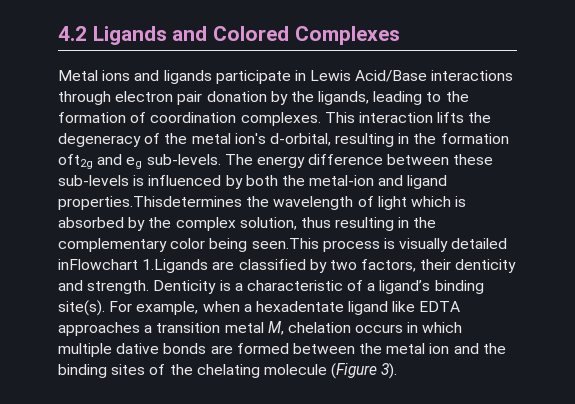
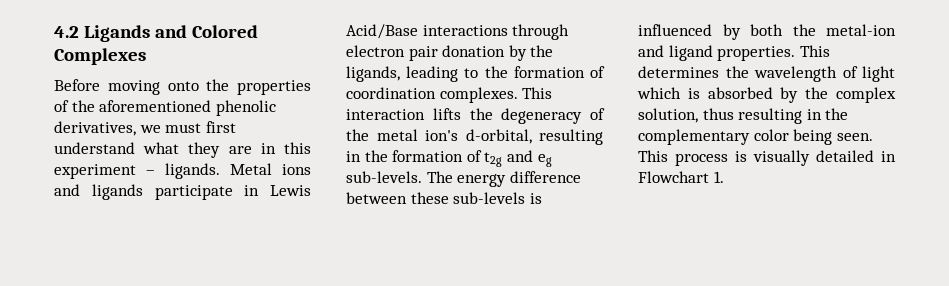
+ Before moving onto the properties of the aforementioned phenolic derivatives, we must first understand what they are in this experiment – ligands.
- This interaction lifts the degeneracy of the metal ion's d-orbital, resulting in the formation oft2g and eg sub-levels.
+ This interaction lifts the degeneracy of the metal ion's d-orbital, resulting in the formation of t2g and eg sub-levels.
- The energy difference between these sub-levels is influenced by both the metal-ion and ligand properties.Thisdetermines the wavelength of light which is absorbed by the complex solution, thus resulting in the complementary color being seen.This process is visually detailed inFlowchart 1.Ligands are classified by two factors, their denticity and strength. Denticity is a characteristic of a ligand’s binding site(s). For example, when a hexadentate ligand like EDTA approaches a transition metal M, chelation occurs in which multiple dative bonds are formed between the metal ion and the binding sites of the chelating molecule (Figure 3).
+ The energy difference between these sub-levels is influenced by both the metal-ion and ligand properties. This determines the wavelength of light which is absorbed by the complex solution, thus resulting in the complementary color being seen. This process is visually detailed in Flowchart 1.

